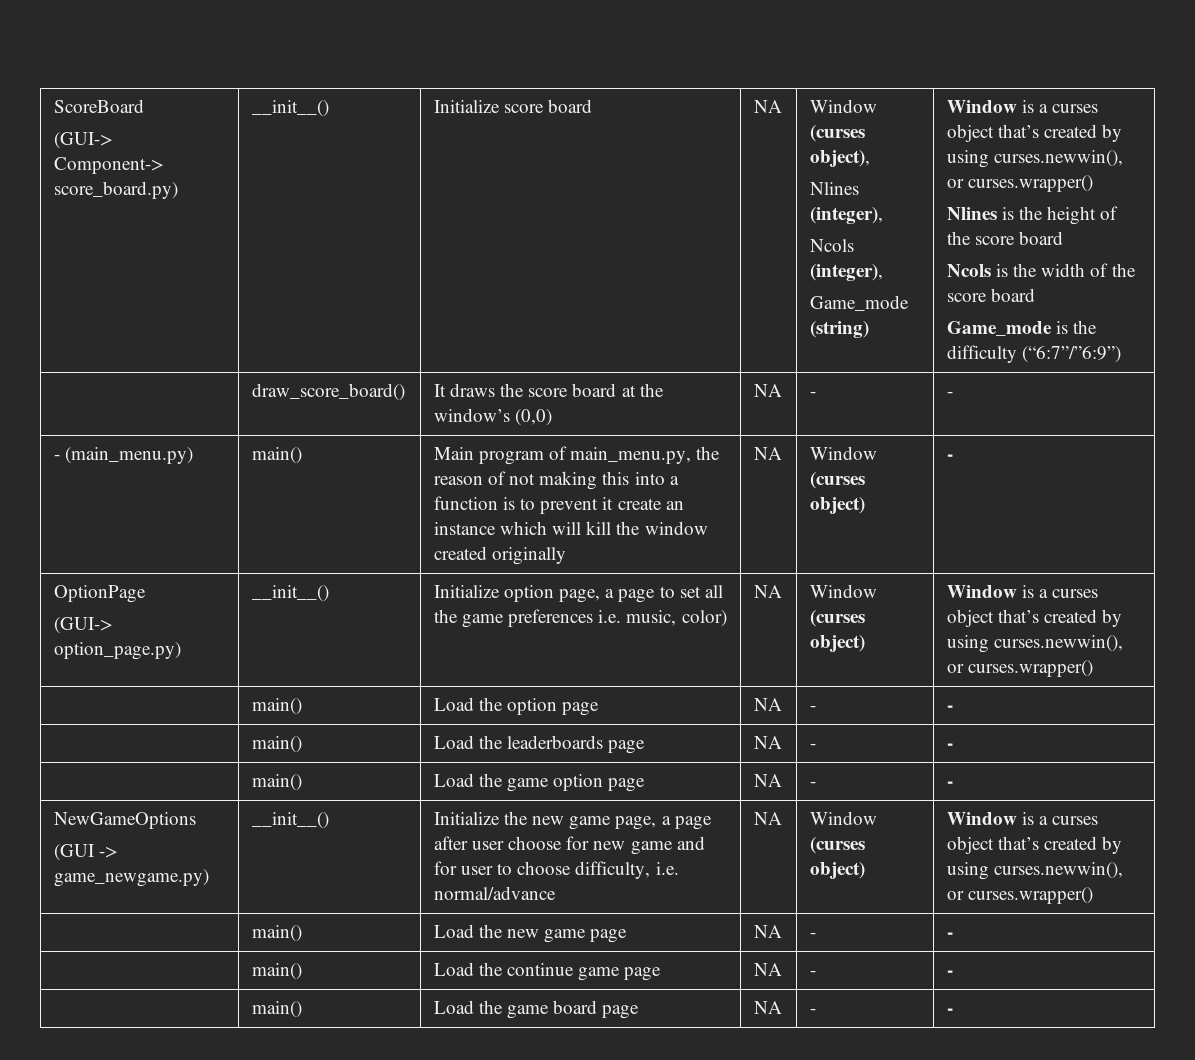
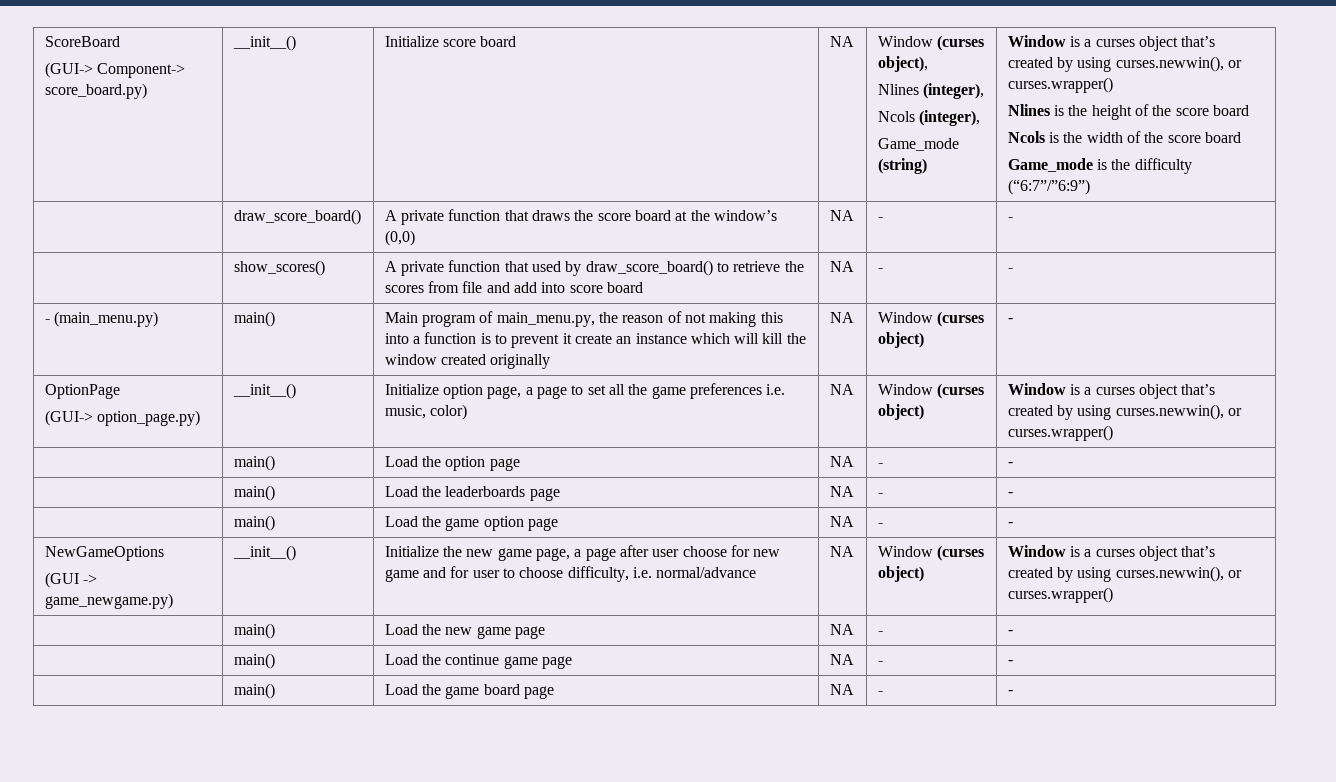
- | draw_score_board() | It draws the score board at the window’s (0,0) | NA | - | -
+ | draw_score_board() | A private function that draws the score board at the window’s (0,0) | NA | - | -
+ | show_scores() | A private function that used by draw_score_board() to retrieve the scores from file and add into score board | NA | - | -

